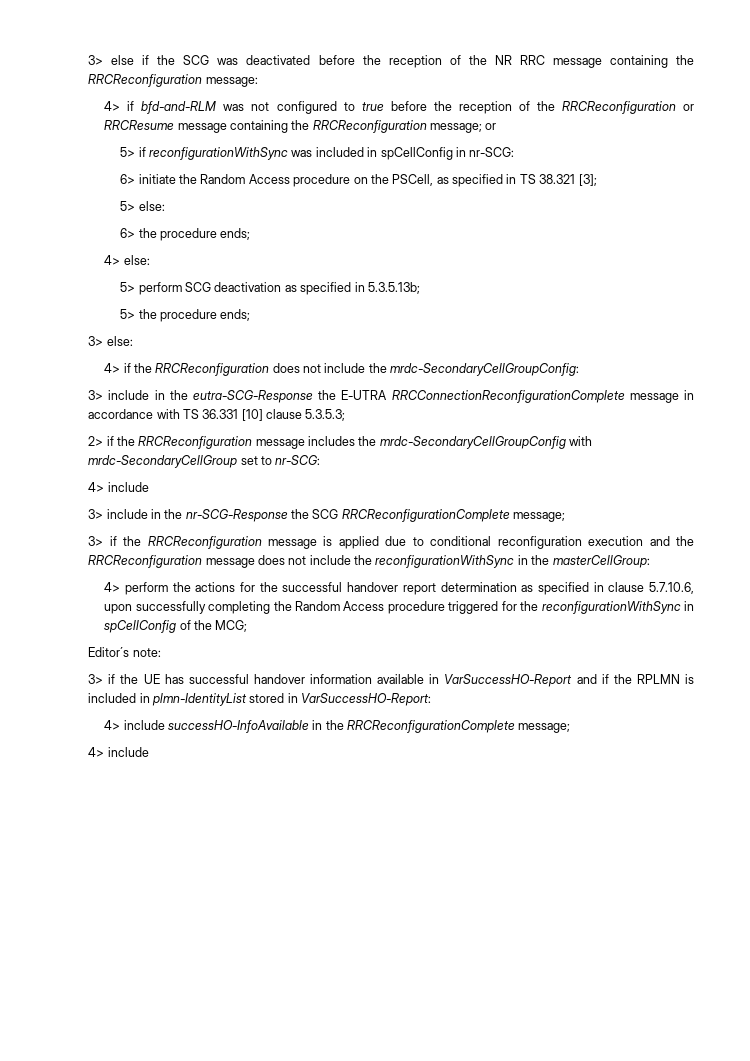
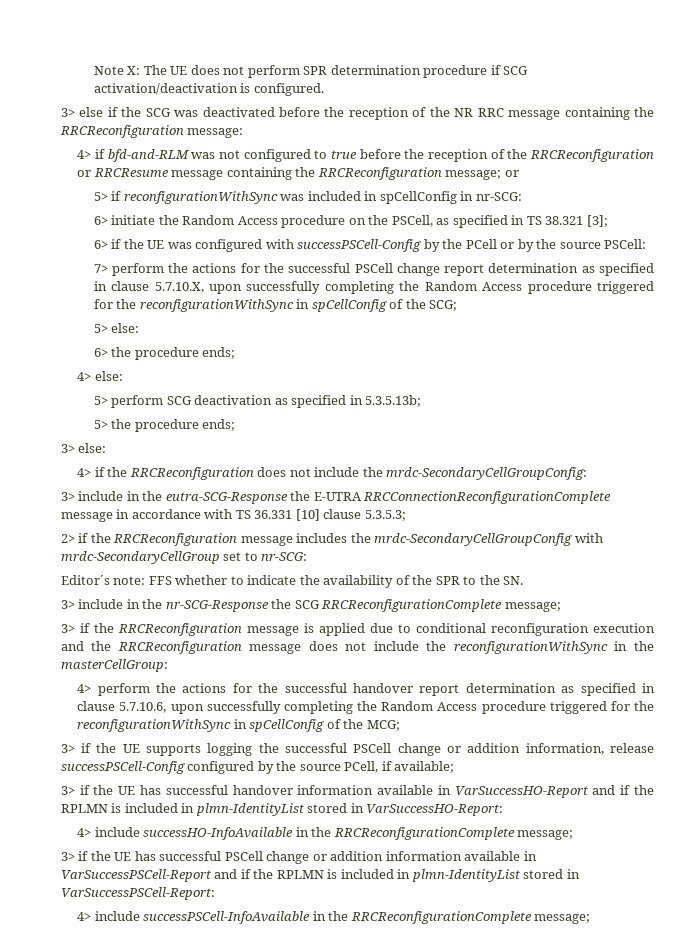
+ Note X: The UE does not perform SPR determination procedure if SCG activation/deactivation is configured.
+ 6> if the UE was configured with successPSCell-Config by the PCell or by the source PSCell:
+ 7> perform the actions for the successful PSCell change report determination as specified in clause 5.7.10.X, upon successfully completing the Random Access procedure triggered for the reconfigurationWithSync in spCellConfig of the SCG;
  2> if the RRCReconfiguration message includes the mrdc-SecondaryCellGroupConfig with mrdc-SecondaryCellGroup set to nr-SCG:
- 4> include
+ Editor´s note: FFS whether to indicate the availability of the SPR to the SN.
- Editor´s note:
+ 3> if the UE supports logging the successful PSCell change or addition information, release successPSCell-Config configured by the source PCell, if available;
  4> include successHO-InfoAvailable in the RRCReconfigurationComplete message;
- 4> include
+ 3> if the UE has successful PSCell change or addition information available in VarSuccessPSCell-Report and if the RPLMN is included in plmn-IdentityList stored in VarSuccessPSCell-Report:
+ 4> include successPSCell-InfoAvailable in the RRCReconfigurationComplete message;

